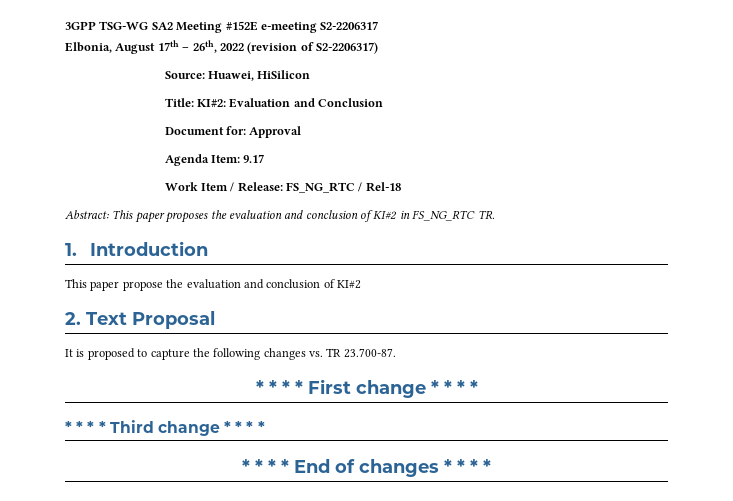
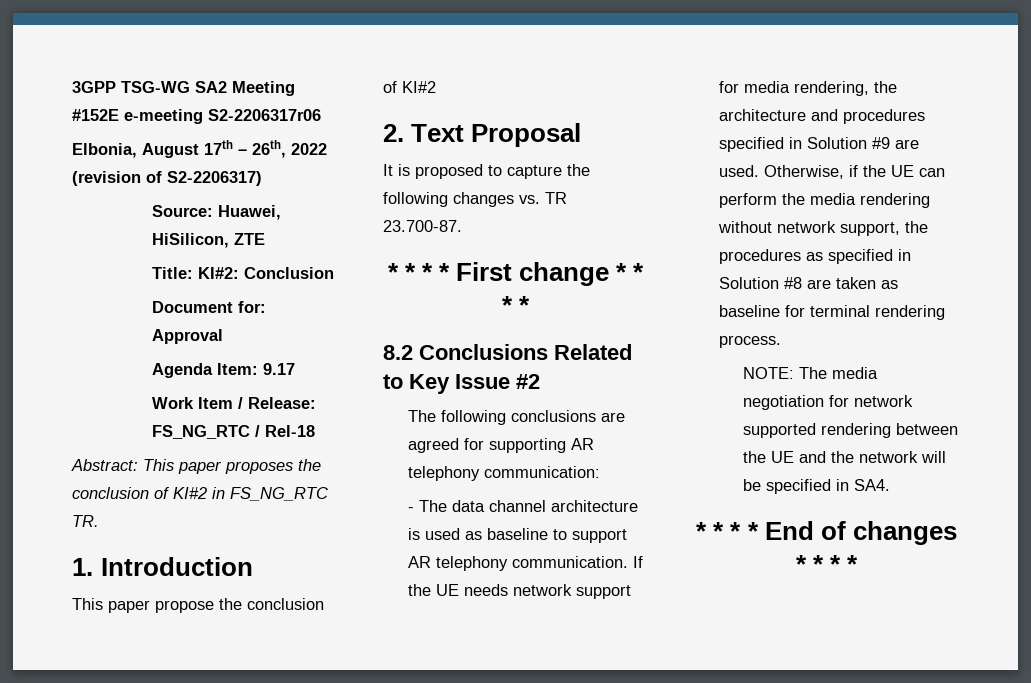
- 3GPP TSG-WG SA2 Meeting #152E e-meeting S2-2206317
+ 3GPP TSG-WG SA2 Meeting #152E e-meeting S2-2206317r06
- Source: Huawei, HiSilicon
+ Source: Huawei, HiSilicon, ZTE
- Title: KI#2: Evaluation and Conclusion
+ Title: KI#2: Conclusion
- Abstract: This paper proposes the evaluation and conclusion of KI#2 in FS_NG_RTC TR.
+ Abstract: This paper proposes the conclusion of KI#2 in FS_NG_RTC TR.
- This paper propose the evaluation and conclusion of KI#2
+ This paper propose the conclusion of KI#2
- * * * * Third change * * * *
+ 8.2 Conclusions Related to Key Issue #2
+ The following conclusions are agreed for supporting AR telephony communication:
+ - The data channel architecture is used as baseline to support AR telephony communication. If the UE needs network support for media rendering, the architecture and procedures specified in Solution #9 are used. Otherwise, if the UE can perform the media rendering without network support, the procedures as specified in Solution #8 are taken as baseline for terminal rendering process.
+ NOTE: The media negotiation for network supported rendering between the UE and the network will be specified in SA4.

